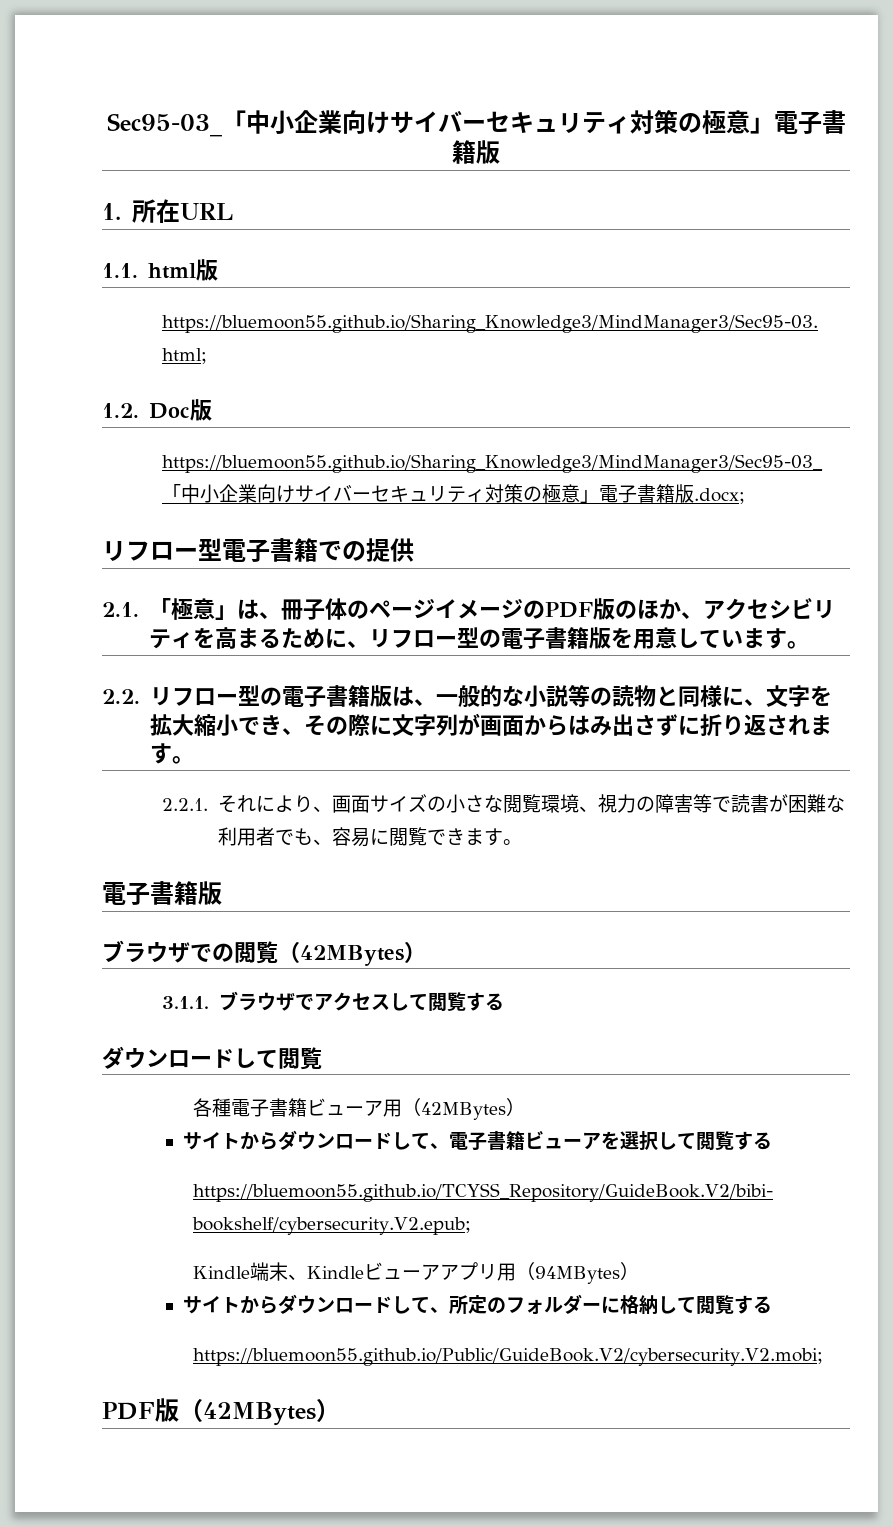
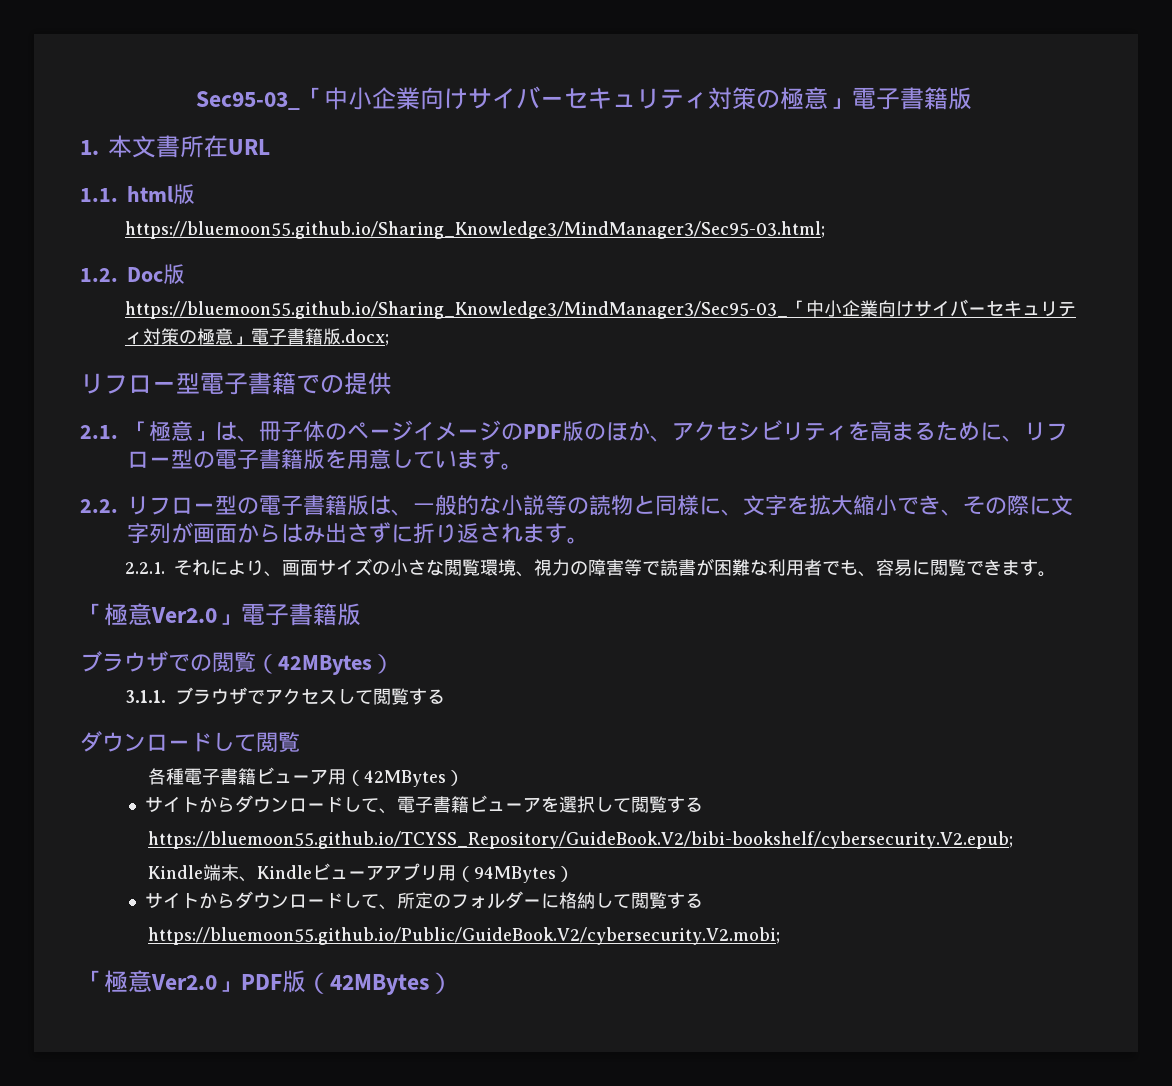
- 1.所在URL
+ 1.本文書所在URL
  2.2.1.それにより、画面サイズの小さな閲覧環境、視力の障害等で読書が困難な利用者でも、容易に閲覧できます。
- 電子書籍版
+ 「極意Ver2.0」電子書籍版
- PDF版（42MBytes）
+ 「極意Ver2.0」PDF版（42MBytes）

